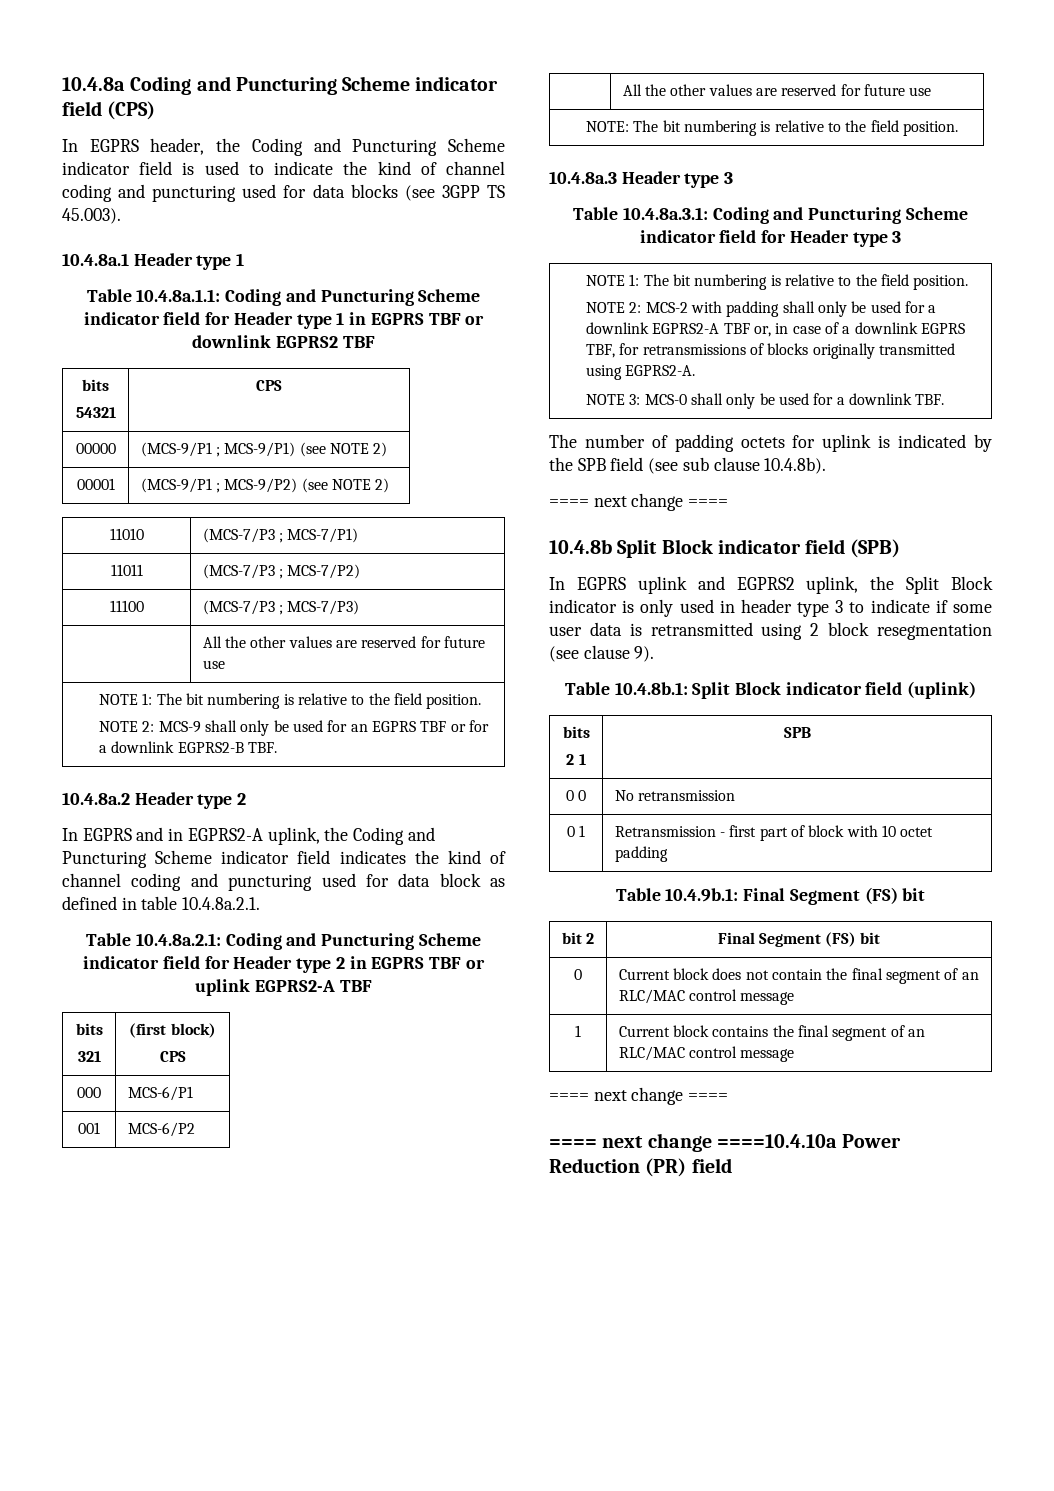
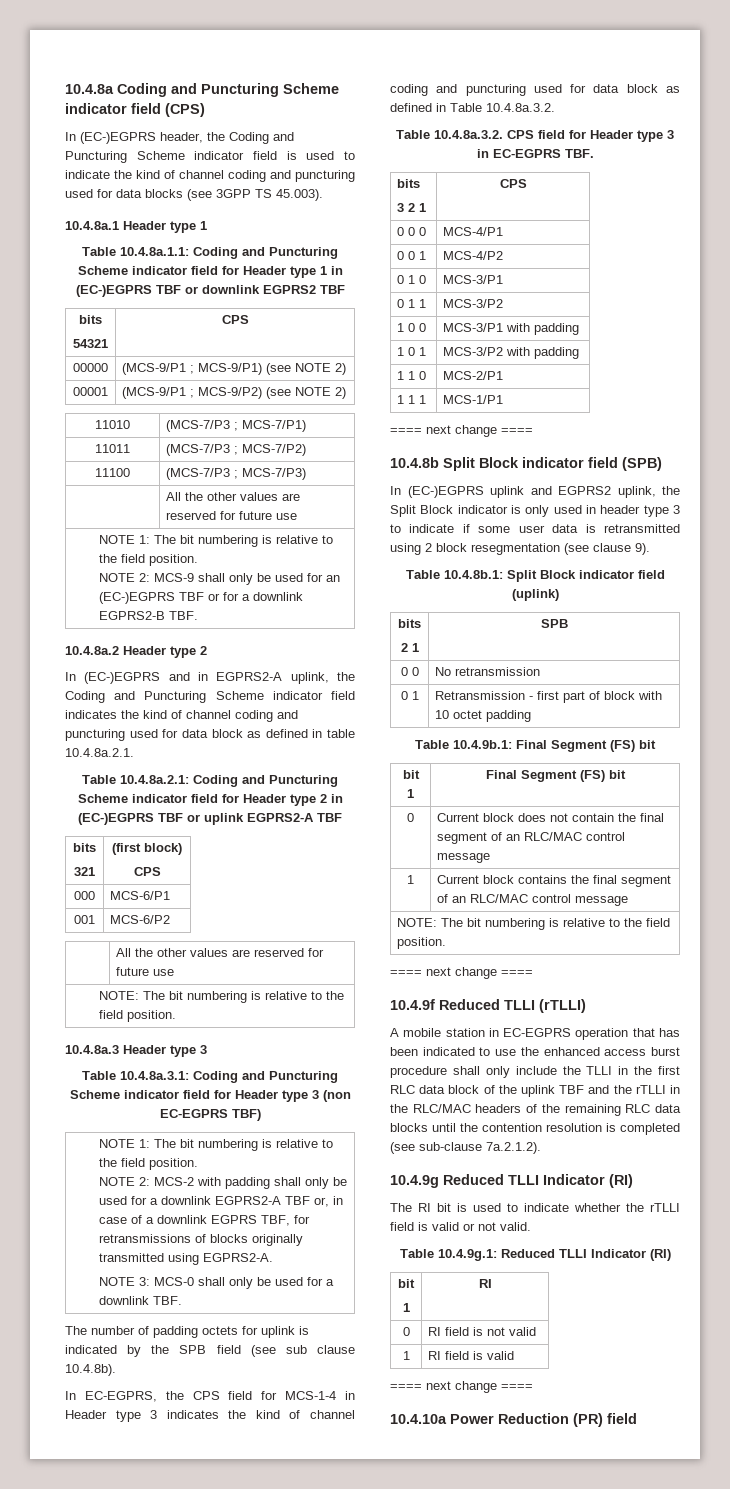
- In EGPRS header, the Coding and Puncturing Scheme indicator field is used to indicate the kind of channel coding and puncturing used for data blocks (see 3GPP TS 45.003).
+ In (EC-)EGPRS header, the Coding and Puncturing Scheme indicator field is used to indicate the kind of channel coding and puncturing used for data blocks (see 3GPP TS 45.003).
- Table 10.4.8a.1.1: Coding and Puncturing Scheme indicator field for Header type 1 in EGPRS TBF or downlink EGPRS2 TBF
+ Table 10.4.8a.1.1: Coding and Puncturing Scheme indicator field for Header type 1 in (EC-)EGPRS TBF or downlink EGPRS2 TBF
  11100 | (MCS-7/P3 ; MCS-7/P3)
  | All the other values are reserved for future use
  NOTE 1: The bit numbering is relative to the field position.
- NOTE 2: MCS-9 shall only be used for an EGPRS TBF or for a downlink EGPRS2-B TBF.
+ NOTE 2: MCS-9 shall only be used for an (EC-)EGPRS TBF or for a downlink EGPRS2-B TBF.
- In EGPRS and in EGPRS2-A uplink, the Coding and Puncturing Scheme indicator field indicates the kind of channel coding and puncturing used for data block as defined in table 10.4.8a.2.1.
+ In (EC-)EGPRS and in EGPRS2-A uplink, the Coding and Puncturing Scheme indicator field indicates the kind of channel coding and puncturing used for data block as defined in table 10.4.8a.2.1.
- Table 10.4.8a.2.1: Coding and Puncturing Scheme indicator field for Header type 2 in EGPRS TBF or uplink EGPRS2-A TBF
+ Table 10.4.8a.2.1: Coding and Puncturing Scheme indicator field for Header type 2 in (EC-)EGPRS TBF or uplink EGPRS2-A TBF
- Table 10.4.8a.3.1: Coding and Puncturing Scheme indicator field for Header type 3
+ Table 10.4.8a.3.1: Coding and Puncturing Scheme indicator field for Header type 3 (non EC-EGPRS TBF)
+ In EC-EGPRS, the CPS field for MCS-1-4 in Header type 3 indicates the kind of channel coding and puncturing used for data block as defined in Table 10.4.8a.3.2.
+ Table 10.4.8a.3.2. CPS field for Header type 3 in EC-EGPRS TBF.
+ bits
+ 3 2 1 | CPS
+ 0 0 0 | MCS-4/P1
+ 0 0 1 | MCS-4/P2
+ 0 1 0 | MCS-3/P1
+ 0 1 1 | MCS-3/P2
+ 1 0 0 | MCS-3/P1 with padding
+ 1 0 1 | MCS-3/P2 with padding
+ 1 1 0 | MCS-2/P1
+ 1 1 1 | MCS-1/P1
- In EGPRS uplink and EGPRS2 uplink, the Split Block indicator is only used in header type 3 to indicate if some user data is retransmitted using 2 block resegmentation (see clause 9).
+ In (EC-)EGPRS uplink and EGPRS2 uplink, the Split Block indicator is only used in header type 3 to indicate if some user data is retransmitted using 2 block resegmentation (see clause 9).
- bit 2 | Final Segment (FS) bit
+ bit 1 | Final Segment (FS) bit
  1 | Current block contains the final segment of an RLC/MAC control message
+ NOTE: The bit numbering is relative to the field position.
  ==== next change ====
- ==== next change ====10.4.10a Power Reduction (PR) field
+ 10.4.9f Reduced TLLI (rTLLI)
+ A mobile station in EC-EGPRS operation that has been indicated to use the enhanced access burst procedure shall only include the TLLI in the first RLC data block of the uplink TBF and the rTLLI in the RLC/MAC headers of the remaining RLC data blocks until the contention resolution is completed (see sub-clause 7a.2.1.2).
+ 10.4.9g Reduced TLLI Indicator (RI)
+ The RI bit is used to indicate whether the rTLLI field is valid or not valid.
+ Table 10.4.9g.1: Reduced TLLI Indicator (RI)
+ bit
+ 1 | RI
+ 0 | RI field is not valid
+ 1 | RI field is valid
+ ==== next change ====
+ 10.4.10a Power Reduction (PR) field

